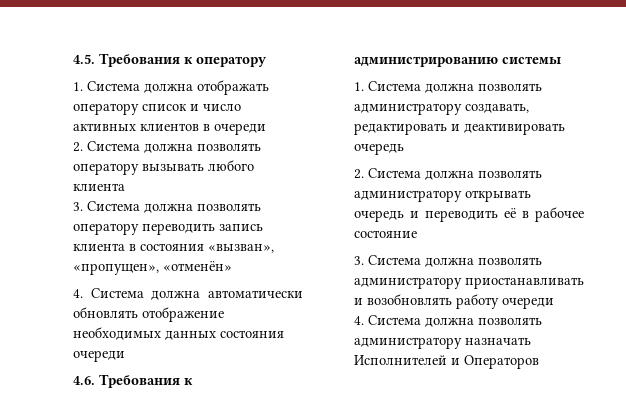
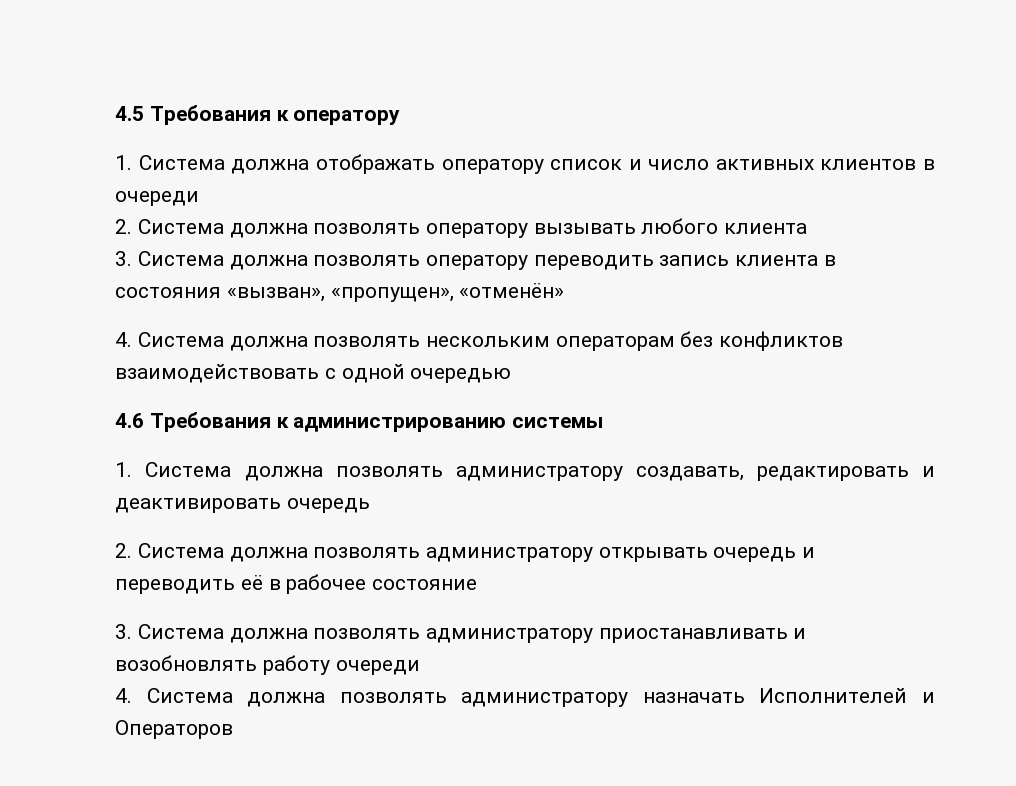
- 4.5. Требования к оператору
+ 4.5 Требования к оператору
- 4. Система должна автоматически обновлять отображение необходимых данных состояния очереди
- 4.6. Требования к администрированию системы
+ 4. Система должна позволять нескольким операторам без конфликтов взаимодействовать с одной очередью
+ 4.6 Требования к администрированию системы

